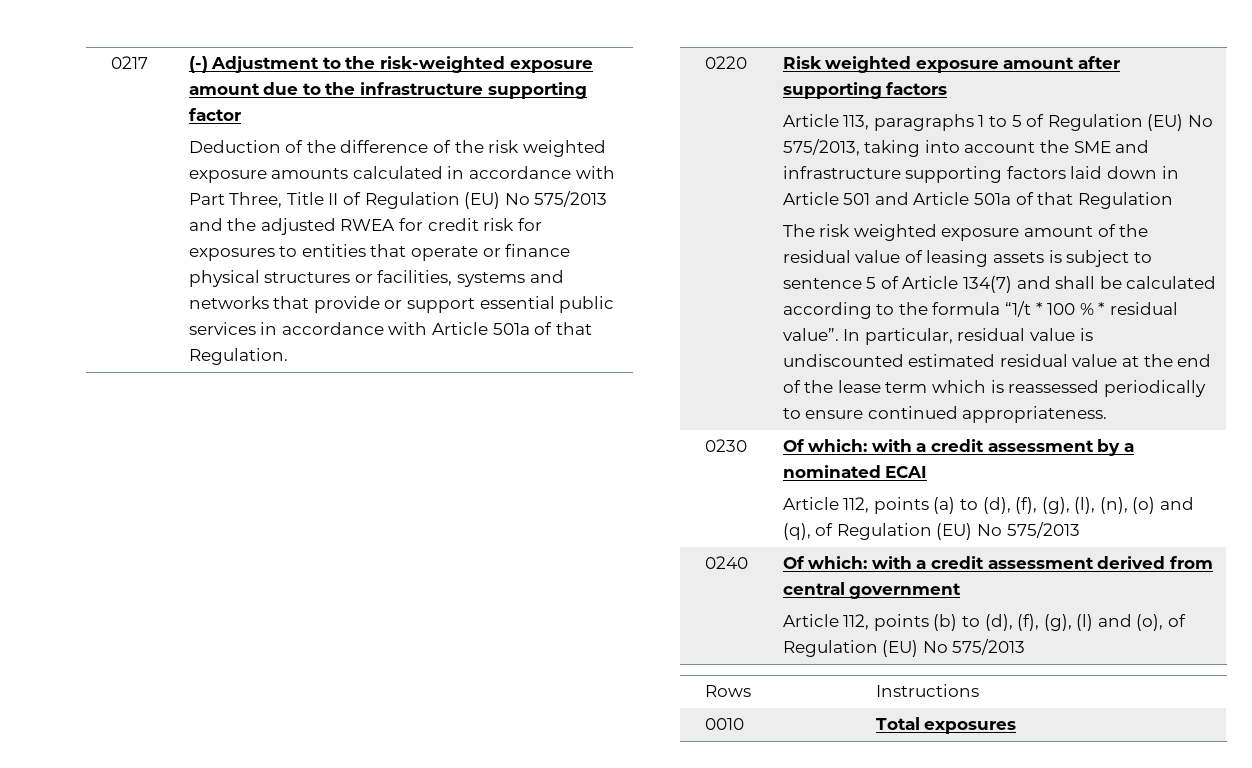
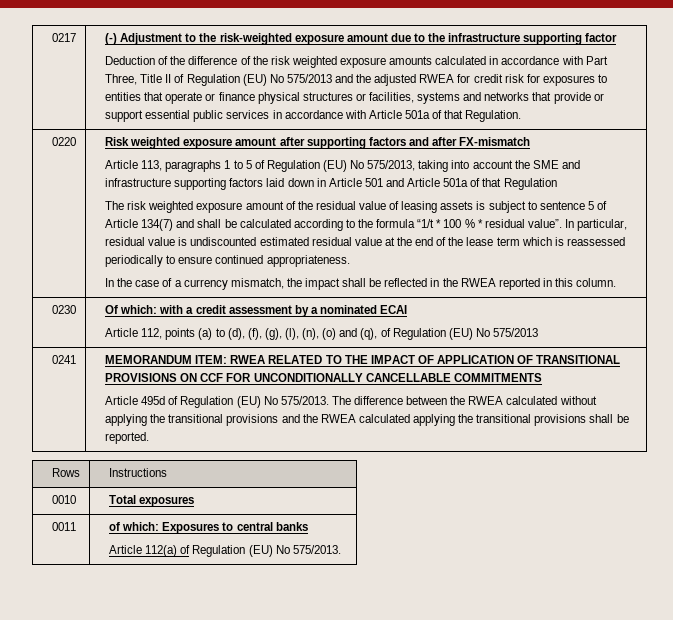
- Risk weighted exposure amount after supporting factors
+ Risk weighted exposure amount after supporting factors and after FX-mismatch
+ In the case of a currency mismatch, the impact shall be reflected in the RWEA reported in this column.
- 0240 | Of which: with a credit assessment derived from central government
- Article 112, points (b) to (d), (f), (g), (l) and (o), of Regulation (EU) No 575/2013
+ 0241 | MEMORANDUM ITEM: RWEA RELATED TO THE IMPACT OF APPLICATION OF TRANSITIONAL PROVISIONS ON CCF FOR UNCONDITIONALLY CANCELLABLE COMMITMENTS
+ Article 495d of Regulation (EU) No 575/2013. The difference between the RWEA calculated without applying the transitional provisions and the RWEA calculated applying the transitional provisions shall be reported.
+ 0011 | of which: Exposures to central banks
+ Article 112(a) of Regulation (EU) No 575/2013.

